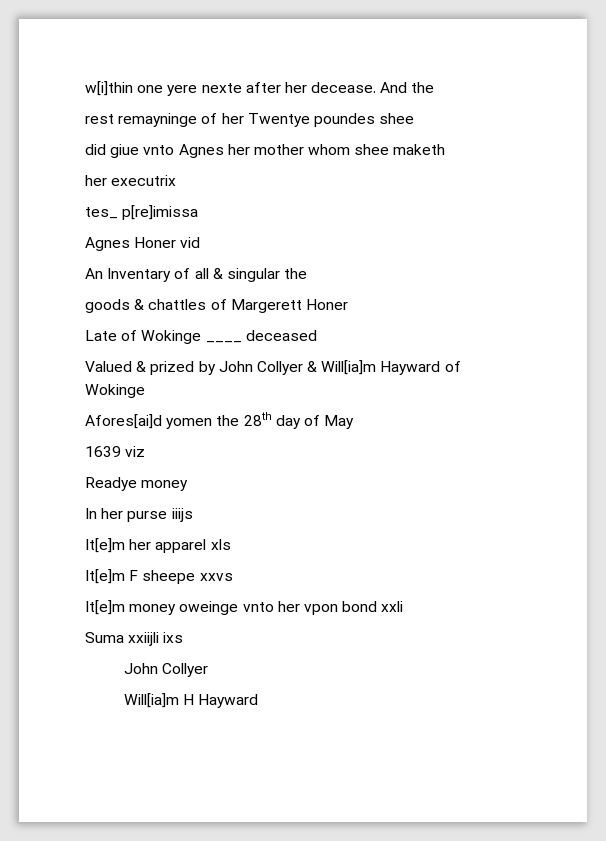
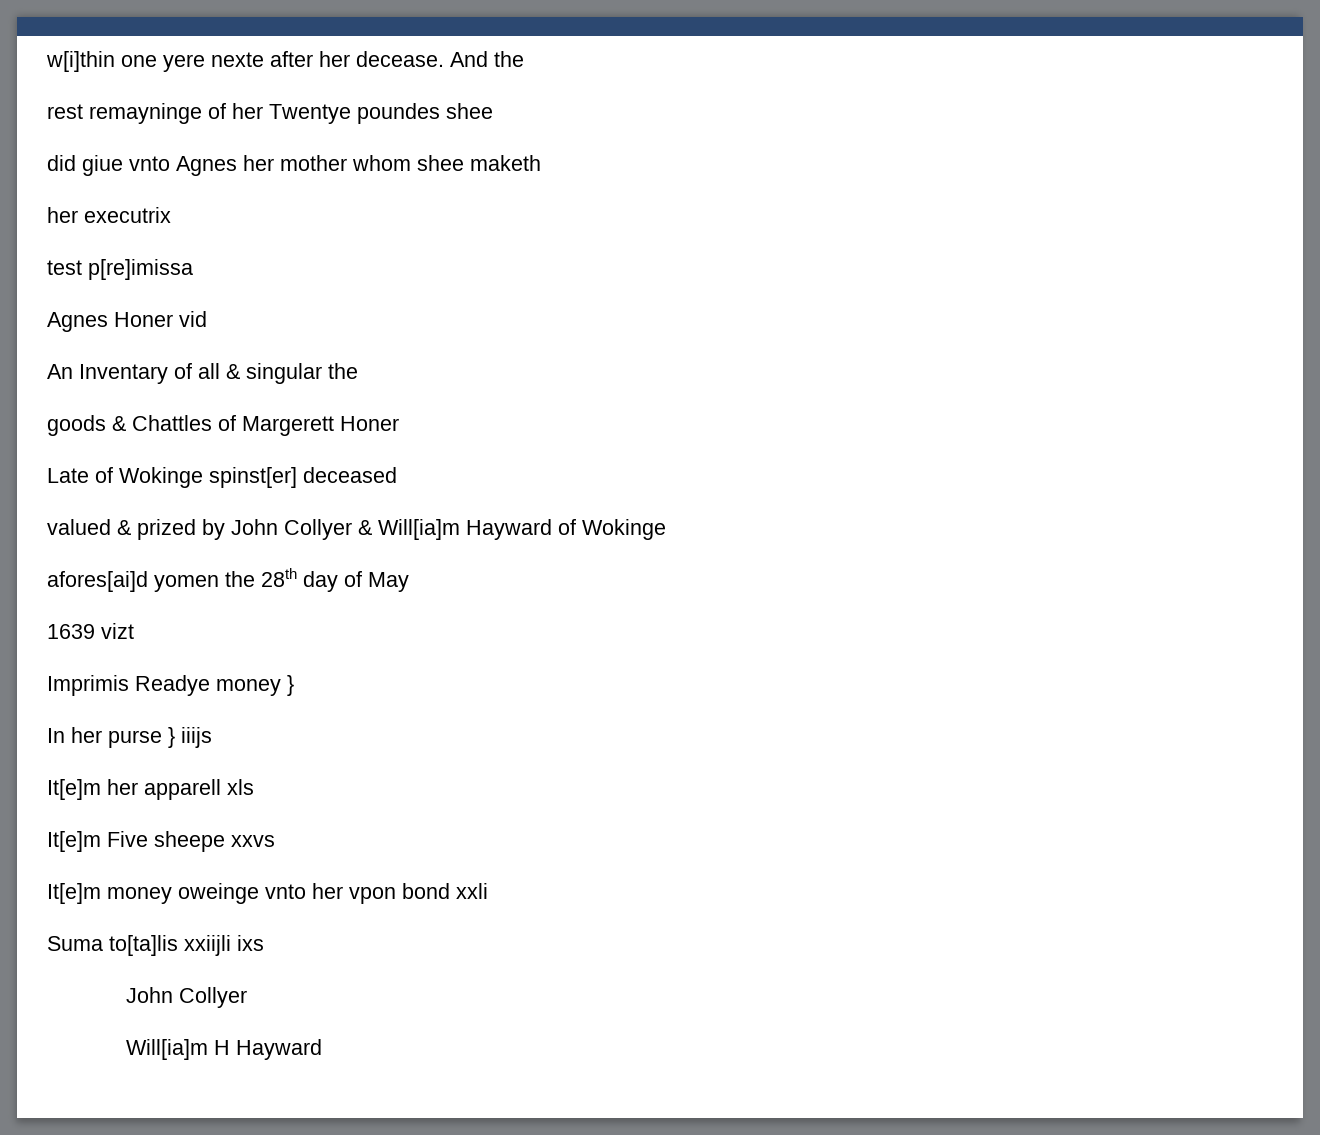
- tes_ p[re]imissa
+ test p[re]imissa
- goods & chattles of Margerett Honer
+ goods & Chattles of Margerett Honer
- Late of Wokinge ____ deceased
+ Late of Wokinge spinst[er] deceased
- Valued & prized by John Collyer & Will[ia]m Hayward of Wokinge
+ valued & prized by John Collyer & Will[ia]m Hayward of Wokinge
- Afores[ai]d yomen the 28th day of May
+ afores[ai]d yomen the 28th day of May
- 1639 viz
- Readye money
+ 1639 vizt
+ Imprimis Readye money }
- In her purse iiijs
+ In her purse } iiijs
- It[e]m her apparel xls
+ It[e]m her apparell xls
- It[e]m F sheepe xxvs
+ It[e]m Five sheepe xxvs
- Suma xxiijli ixs
+ Suma to[ta]lis xxiijli ixs

